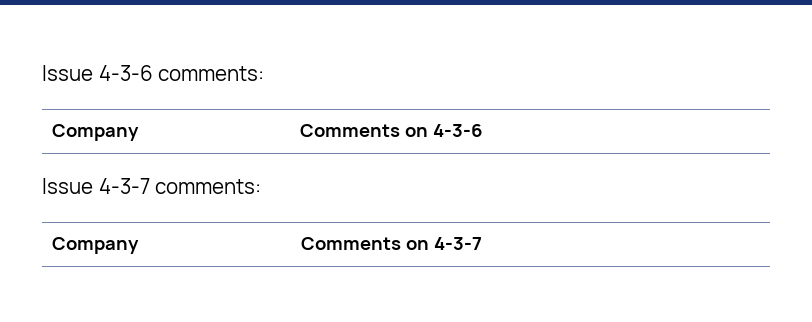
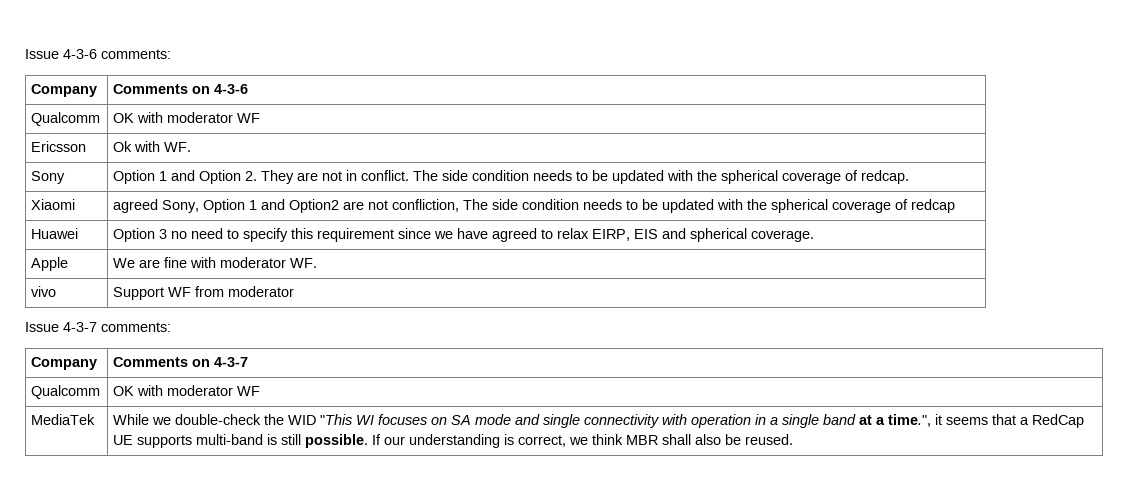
  Company | Comments on 4-3-6
+ Qualcomm | OK with moderator WF
+ Ericsson | Ok with WF.
+ Sony | Option 1 and Option 2. They are not in conflict. The side condition needs to be updated with the spherical coverage of redcap.
+ Xiaomi | agreed Sony, Option 1 and Option2 are not confliction, The side condition needs to be updated with the spherical coverage of redcap
+ Huawei | Option 3 no need to specify this requirement since we have agreed to relax EIRP, EIS and spherical coverage.
+ Apple | We are fine with moderator WF.
+ vivo | Support WF from moderator
  Company | Comments on 4-3-7
+ Qualcomm | OK with moderator WF
+ MediaTek | While we double-check the WID "This WI focuses on SA mode and single connectivity with operation in a single band at a time.", it seems that a RedCap UE supports multi-band is still possible. If our understanding is correct, we think MBR shall also be reused.

